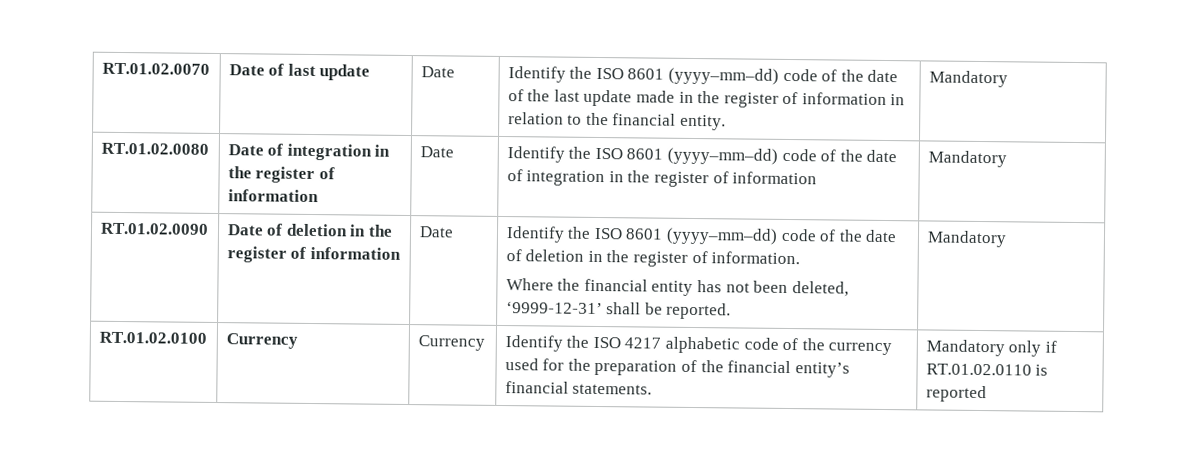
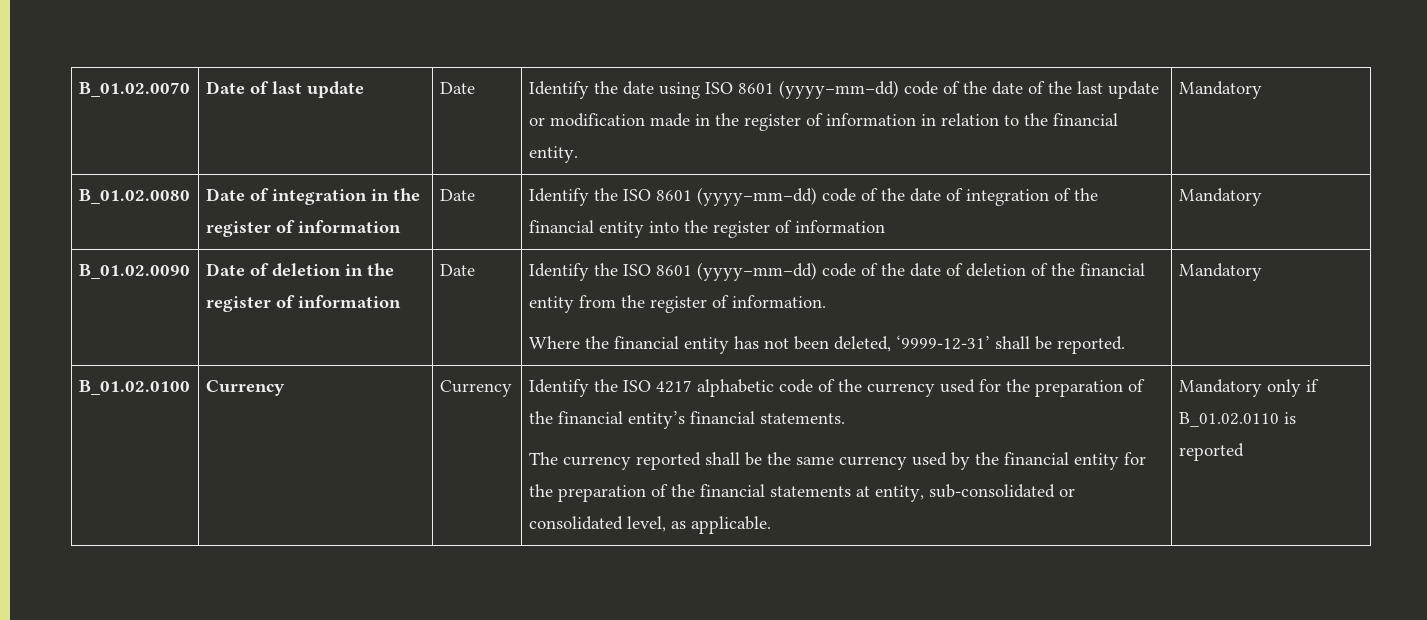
- RT.01.02.0070 | Date of last update | Date | Identify the ISO 8601 (yyyy–mm–dd) code of the date of the last update made in the register of information in relation to the financial entity. | Mandatory
+ B_01.02.0070 | Date of last update | Date | Identify the date using ISO 8601 (yyyy–mm–dd) code of the date of the last update or modification made in the register of information in relation to the financial entity. | Mandatory
- RT.01.02.0080 | Date of integration in the register of information | Date | Identify the ISO 8601 (yyyy–mm–dd) code of the date of integration in the register of information | Mandatory
+ B_01.02.0080 | Date of integration in the register of information | Date | Identify the ISO 8601 (yyyy–mm–dd) code of the date of integration of the financial entity into the register of information | Mandatory
- RT.01.02.0090
+ B_01.02.0090
- Identify the ISO 8601 (yyyy–mm–dd) code of the date of deletion in the register of information.
+ Identify the ISO 8601 (yyyy–mm–dd) code of the date of deletion of the financial entity from the register of information.
- RT.01.02.0100
+ B_01.02.0100
+ The currency reported shall be the same currency used by the financial entity for the preparation of the financial statements at entity, sub-consolidated or consolidated level, as applicable.
- Mandatory only if RT.01.02.0110 is reported
+ Mandatory only if B_01.02.0110 is reported

